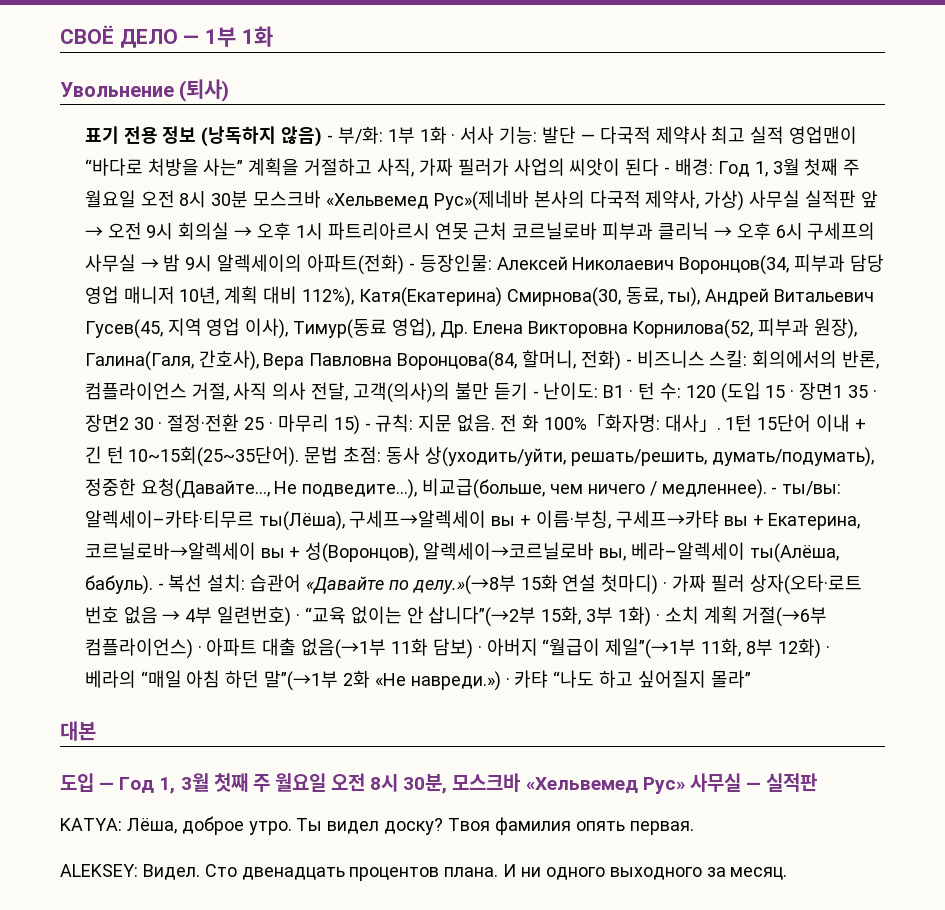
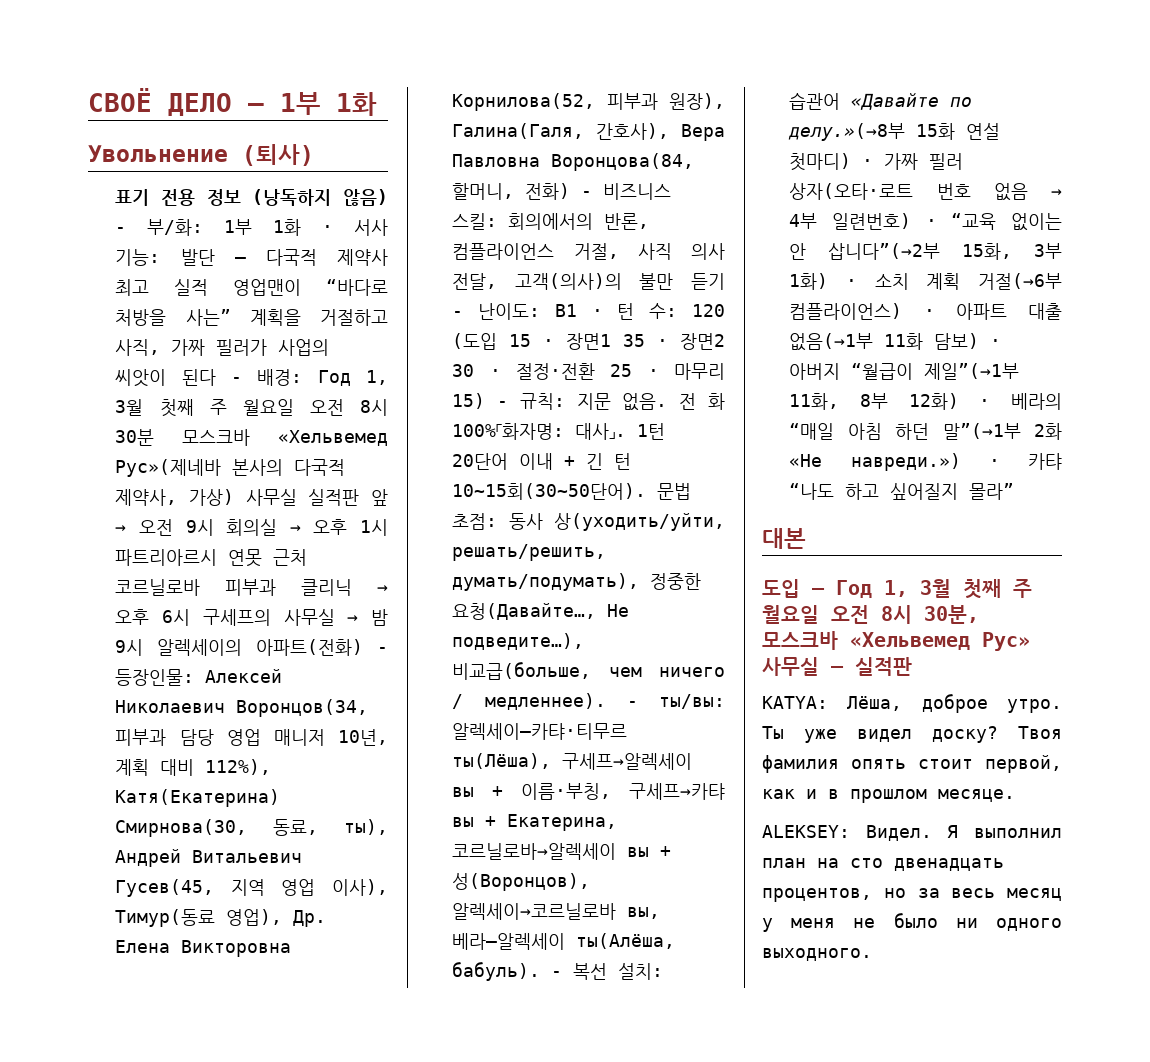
- 1턴 15단어 이내 + 긴 턴 10~15회(25~35단어).
+ 1턴 20단어 이내 + 긴 턴 10~15회(30~50단어).
- Ты видел доску?
+ Ты уже видел доску?
- Твоя фамилия опять первая.
- ALEKSEY: Видел. Сто двенадцать процентов плана. И ни одного выходного за месяц.
+ Твоя фамилия опять стоит первой, как и в прошлом месяце.
+ ALEKSEY: Видел. Я выполнил план на сто двенадцать процентов, но за весь месяц у меня не было ни одного выходного.

